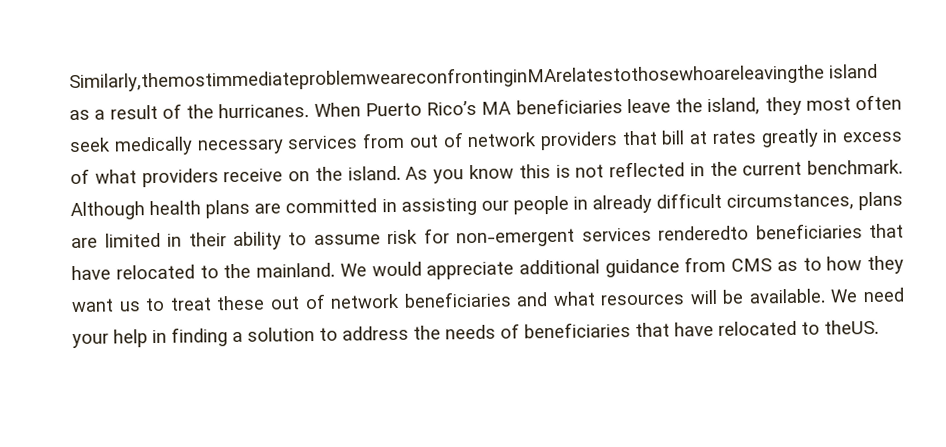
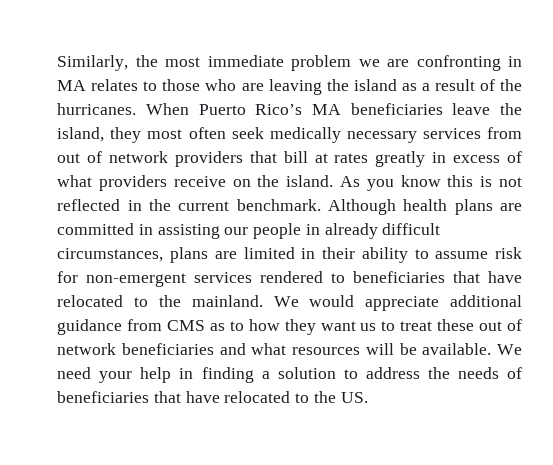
- Similarly,themostimmediateproblemweareconfrontinginMArelatestothosewhoareleavingthe island as a result of the hurricanes.
+ Similarly, the most immediate problem we are confronting in MA relates to those who are leaving the island as a result of the hurricanes.
- Although health plans are committed in assisting our people in already difficult circumstances, plans are limited in their ability to assume risk for non-emergent services renderedto beneficiaries that have relocated to the mainland.
+ Although health plans are committed in assisting our people in already difficult circumstances, plans are limited in their ability to assume risk for non-emergent services rendered to beneficiaries that have relocated to the mainland.
- We need your help in finding a solution to address the needs of beneficiaries that have relocated to theUS.
+ We need your help in finding a solution to address the needs of beneficiaries that have relocated to the US.

